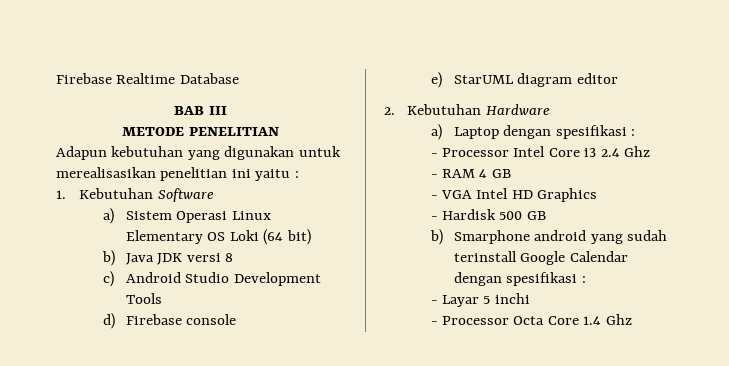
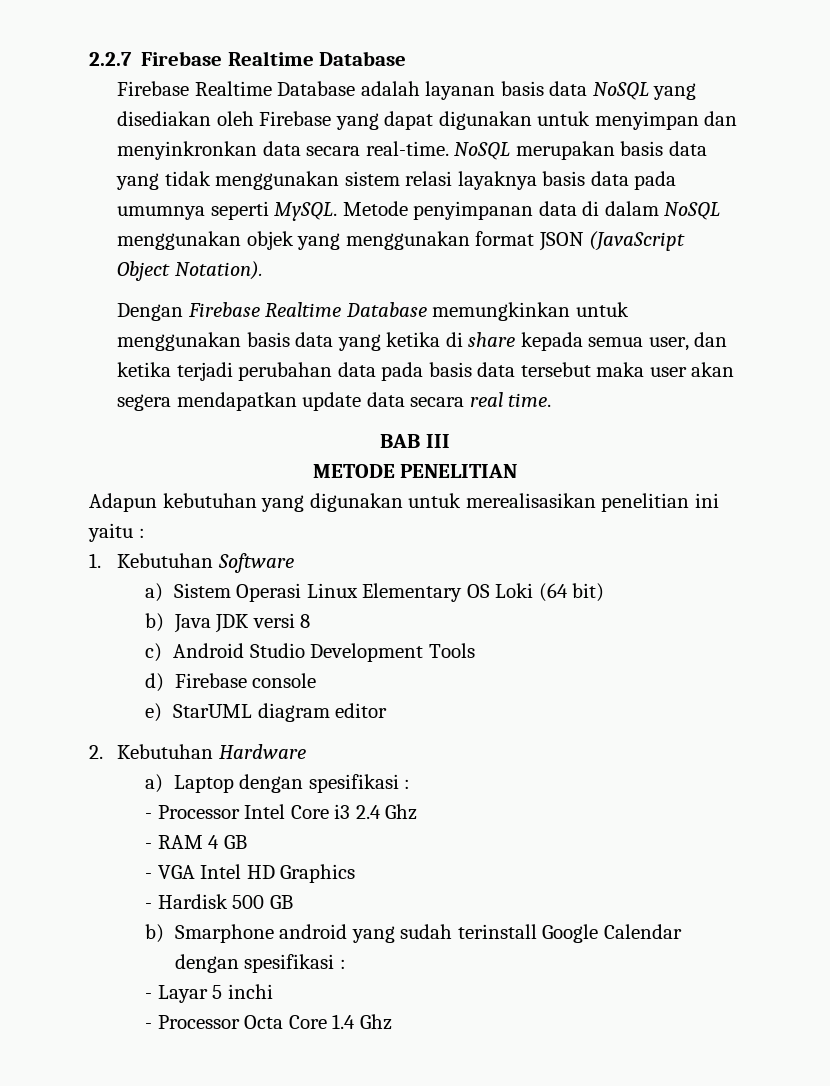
- Firebase Realtime Database
+ 2.2.7 Firebase Realtime Database
+ Firebase Realtime Database adalah layanan basis data NoSQL yang disediakan oleh Firebase yang dapat digunakan untuk menyimpan dan menyinkronkan data secara real-time. NoSQL merupakan basis data yang tidak menggunakan sistem relasi layaknya basis data pada umumnya seperti MySQL. Metode penyimpanan data di dalam NoSQL menggunakan objek yang menggunakan format JSON (JavaScript Object Notation).
+ Dengan Firebase Realtime Database memungkinkan untuk menggunakan basis data yang ketika di share kepada semua user, dan ketika terjadi perubahan data pada basis data tersebut maka user akan segera mendapatkan update data secara real time.

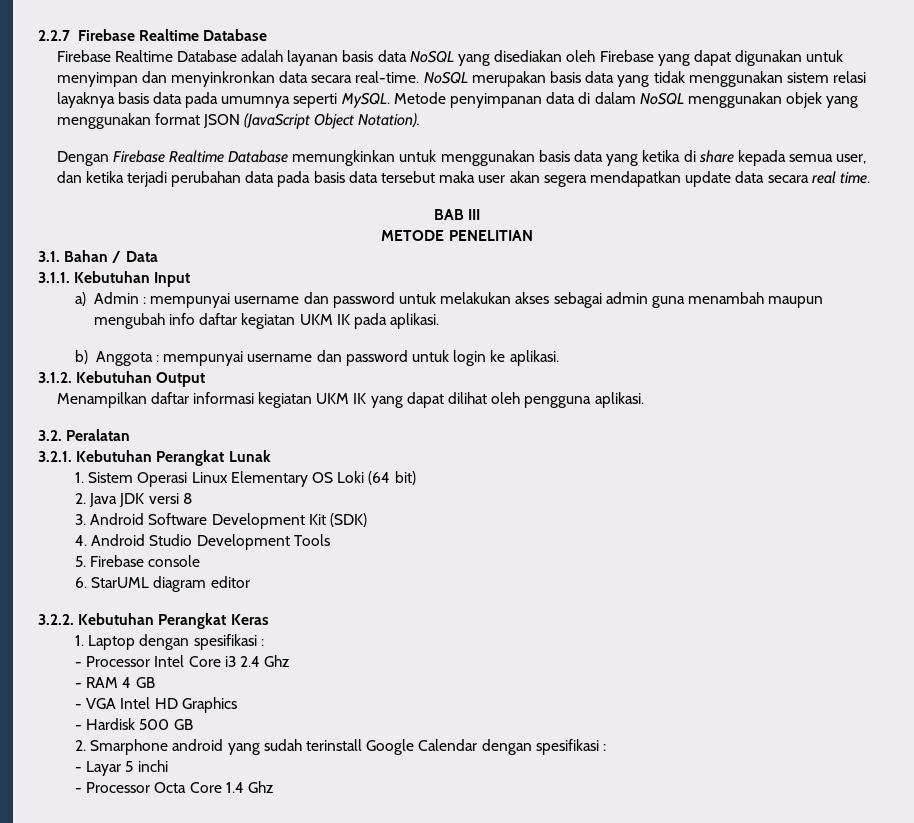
- Adapun kebutuhan yang digunakan untuk merealisasikan penelitian ini yaitu :
- 1. Kebutuhan Software
- a) Sistem Operasi Linux Elementary OS Loki (64 bit)
+ 3.1. Bahan / Data
+ 3.1.1. Kebutuhan Input
+ a) Admin : mempunyai username dan password untuk melakukan akses sebagai admin guna menambah maupun mengubah info daftar kegiatan UKM IK pada aplikasi.
+ b) Anggota : mempunyai username dan password untuk login ke aplikasi.
+ 3.1.2. Kebutuhan Output
+ Menampilkan daftar informasi kegiatan UKM IK yang dapat dilihat oleh pengguna aplikasi.
+ 3.2. Peralatan
+ 3.2.1. Kebutuhan Perangkat Lunak
+ 1. Sistem Operasi Linux Elementary OS Loki (64 bit)
- b) Java JDK versi 8
+ 2. Java JDK versi 8
- c) Android Studio Development Tools
+ 3. Android Software Development Kit (SDK)
+ 4. Android Studio Development Tools
- d) Firebase console
+ 5. Firebase console
- e) StarUML diagram editor
+ 6. StarUML diagram editor
- 2. Kebutuhan Hardware
- a) Laptop dengan spesifikasi :
+ 3.2.2. Kebutuhan Perangkat Keras
+ 1. Laptop dengan spesifikasi :
- b) Smarphone android yang sudah terinstall Google Calendar dengan spesifikasi :
+ 2. Smarphone android yang sudah terinstall Google Calendar dengan spesifikasi :

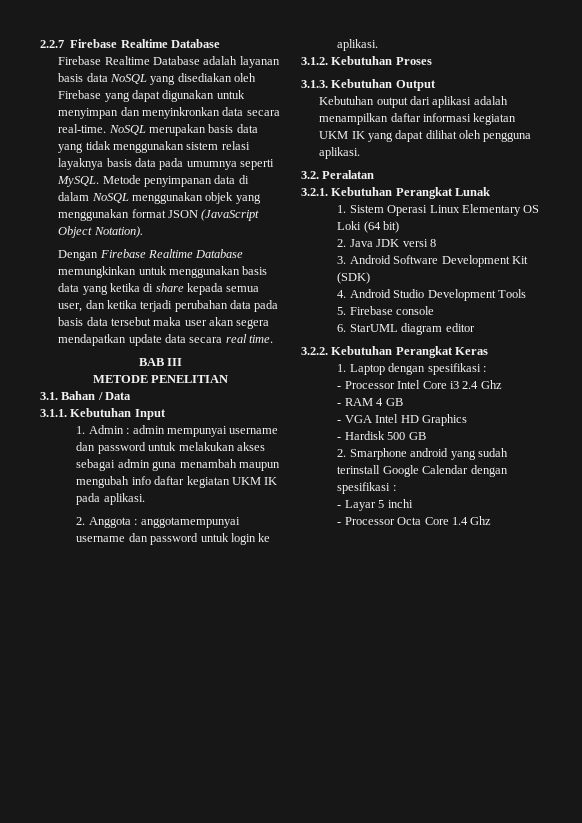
- a) Admin : mempunyai username dan password untuk melakukan akses sebagai admin guna menambah maupun mengubah info daftar kegiatan UKM IK pada aplikasi.
+ 1. Admin : admin mempunyai username dan password untuk melakukan akses sebagai admin guna menambah maupun mengubah info daftar kegiatan UKM IK pada aplikasi.
- b) Anggota : mempunyai username dan password untuk login ke aplikasi.
+ 2. Anggota : anggotamempunyai username dan password untuk login ke aplikasi.
- 3.1.2. Kebutuhan Output
- Menampilkan daftar informasi kegiatan UKM IK yang dapat dilihat oleh pengguna aplikasi.
+ 3.1.2. Kebutuhan Proses
+ 3.1.3. Kebutuhan Output
+ Kebutuhan output dari aplikasi adalah menampilkan daftar informasi kegiatan UKM IK yang dapat dilihat oleh pengguna aplikasi.

